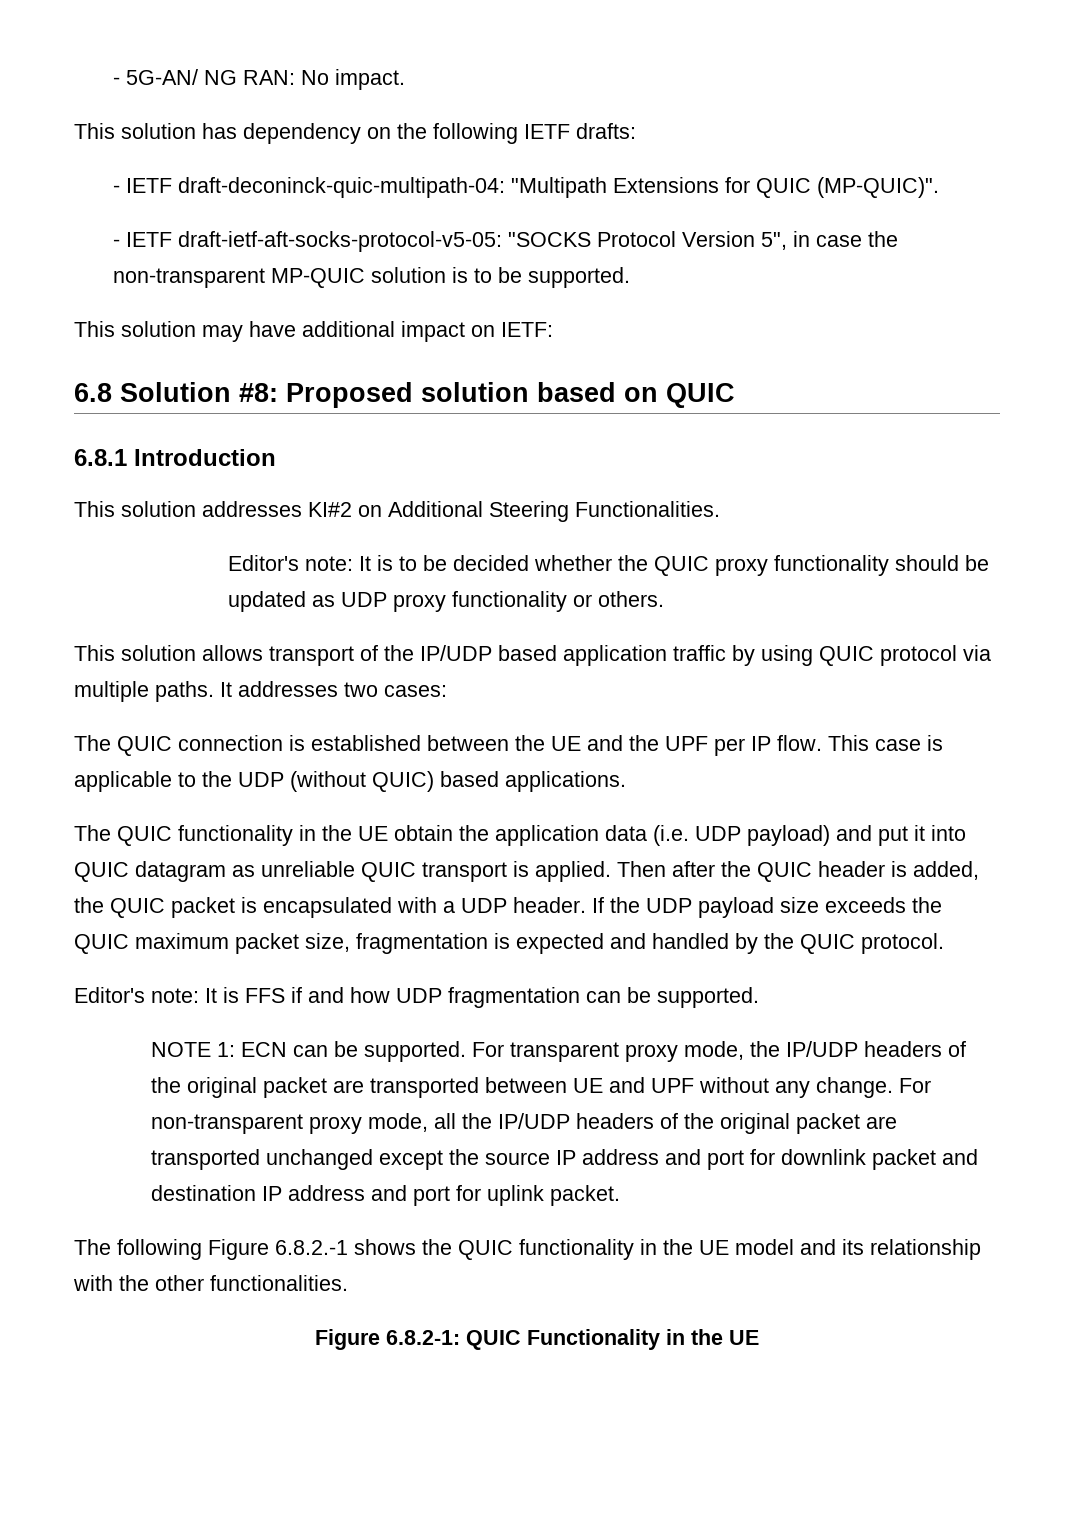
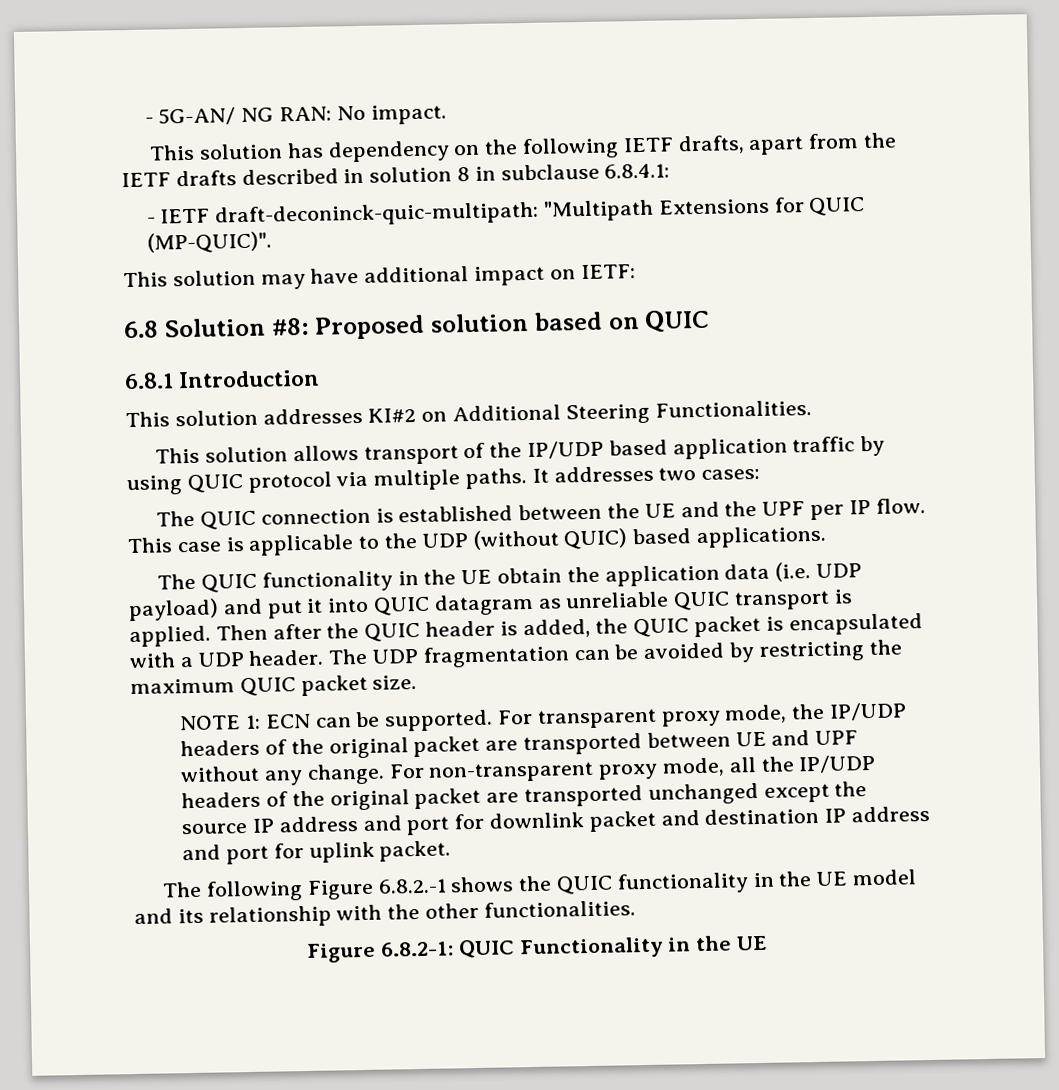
- This solution has dependency on the following IETF drafts:
- - IETF draft-deconinck-quic-multipath-04: "Multipath Extensions for QUIC (MP-QUIC)".
+ This solution has dependency on the following IETF drafts, apart from the IETF drafts described in solution 8 in subclause 6.8.4.1:
+ - IETF draft-deconinck-quic-multipath: "Multipath Extensions for QUIC (MP-QUIC)".
- - IETF draft-ietf-aft-socks-protocol-v5-05: "SOCKS Protocol Version 5", in case the non-transparent MP-QUIC solution is to be supported.
- Editor's note: It is to be decided whether the QUIC proxy functionality should be updated as UDP proxy functionality or others.
- If the UDP payload size exceeds the QUIC maximum packet size, fragmentation is expected and handled by the QUIC protocol.
- Editor's note: It is FFS if and how UDP fragmentation can be supported.
+ The UDP fragmentation can be avoided by restricting the maximum QUIC packet size.

